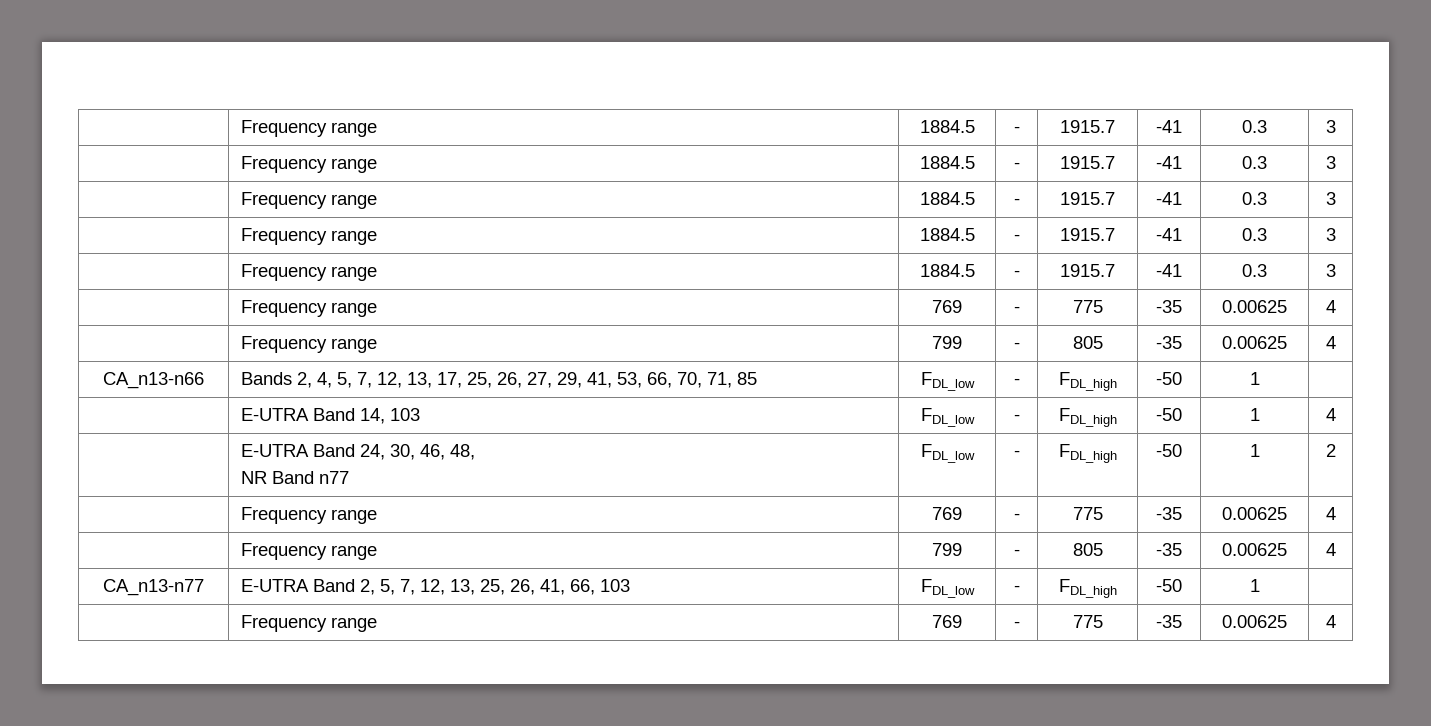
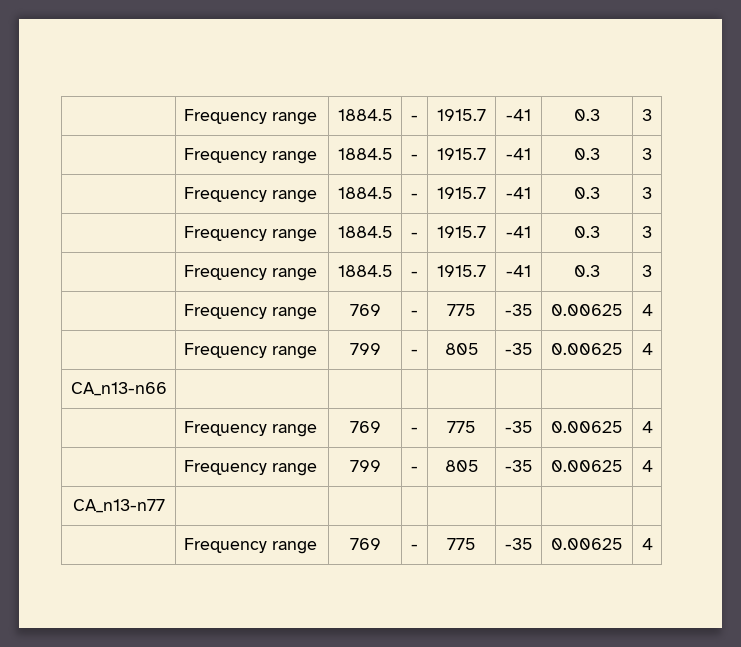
- CA_n13-n66 | Bands 2, 4, 5, 7, 12, 13, 17, 25, 26, 27, 29, 41, 53, 66, 70, 71, 85 | FDL_low | - | FDL_high | -50 | 1 |
- | E-UTRA Band 14, 103 | FDL_low | - | FDL_high | -50 | 1 | 4
- | E-UTRA Band 24, 30, 46, 48,
- NR Band n77 | FDL_low | - | FDL_high | -50 | 1 | 2
+ CA_n13-n66 | | | | | | |
- CA_n13-n77 | E-UTRA Band 2, 5, 7, 12, 13, 25, 26, 41, 66, 103 | FDL_low | - | FDL_high | -50 | 1 |
+ CA_n13-n77 | | | | | | |

